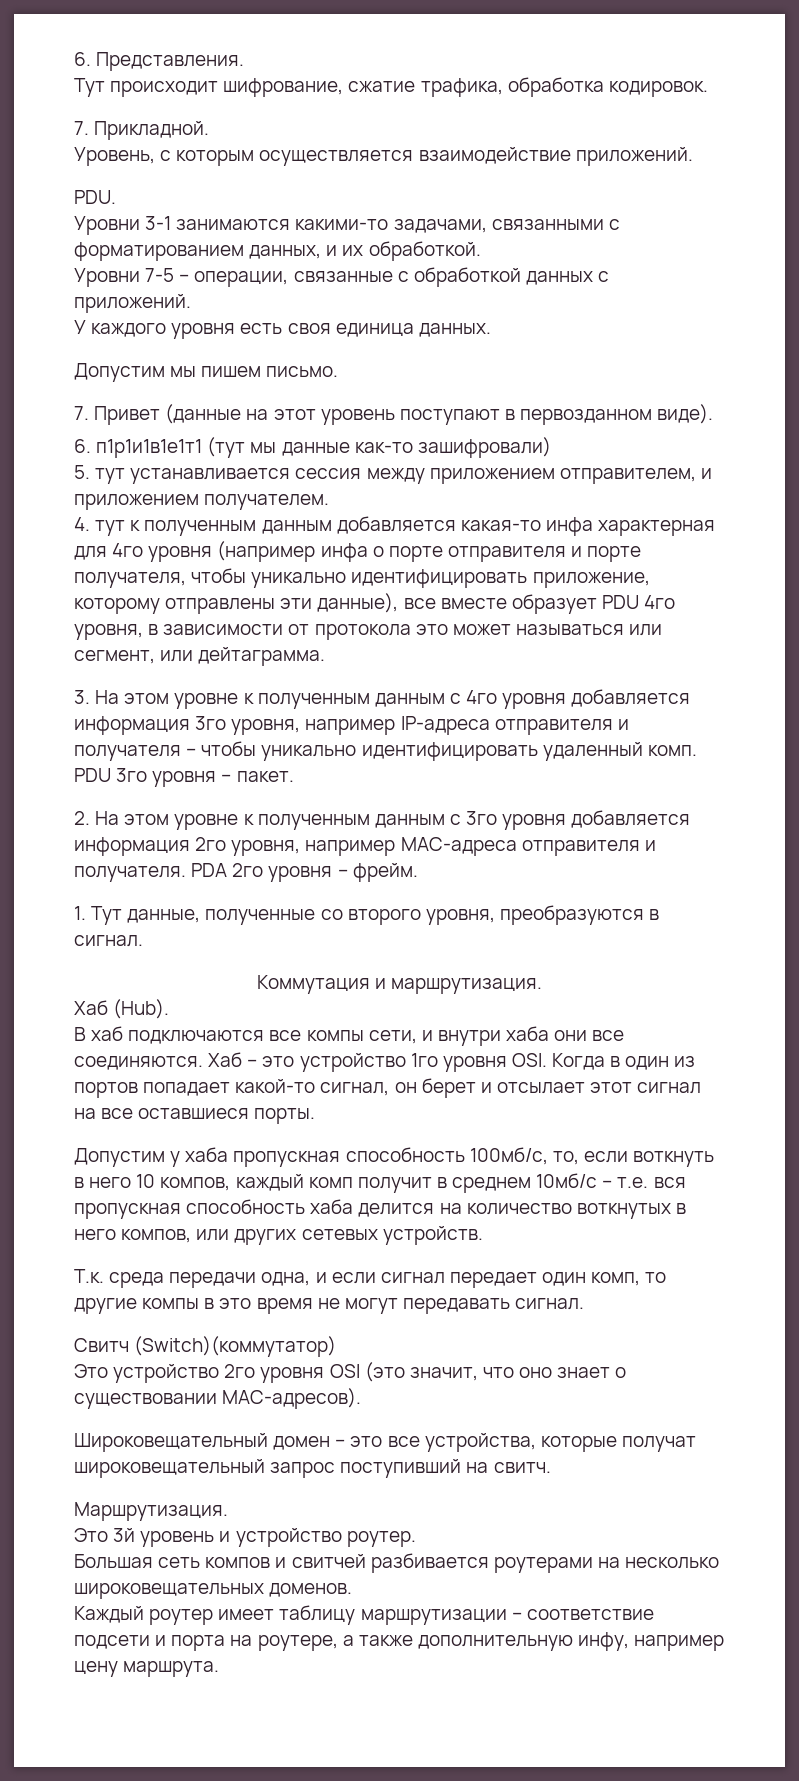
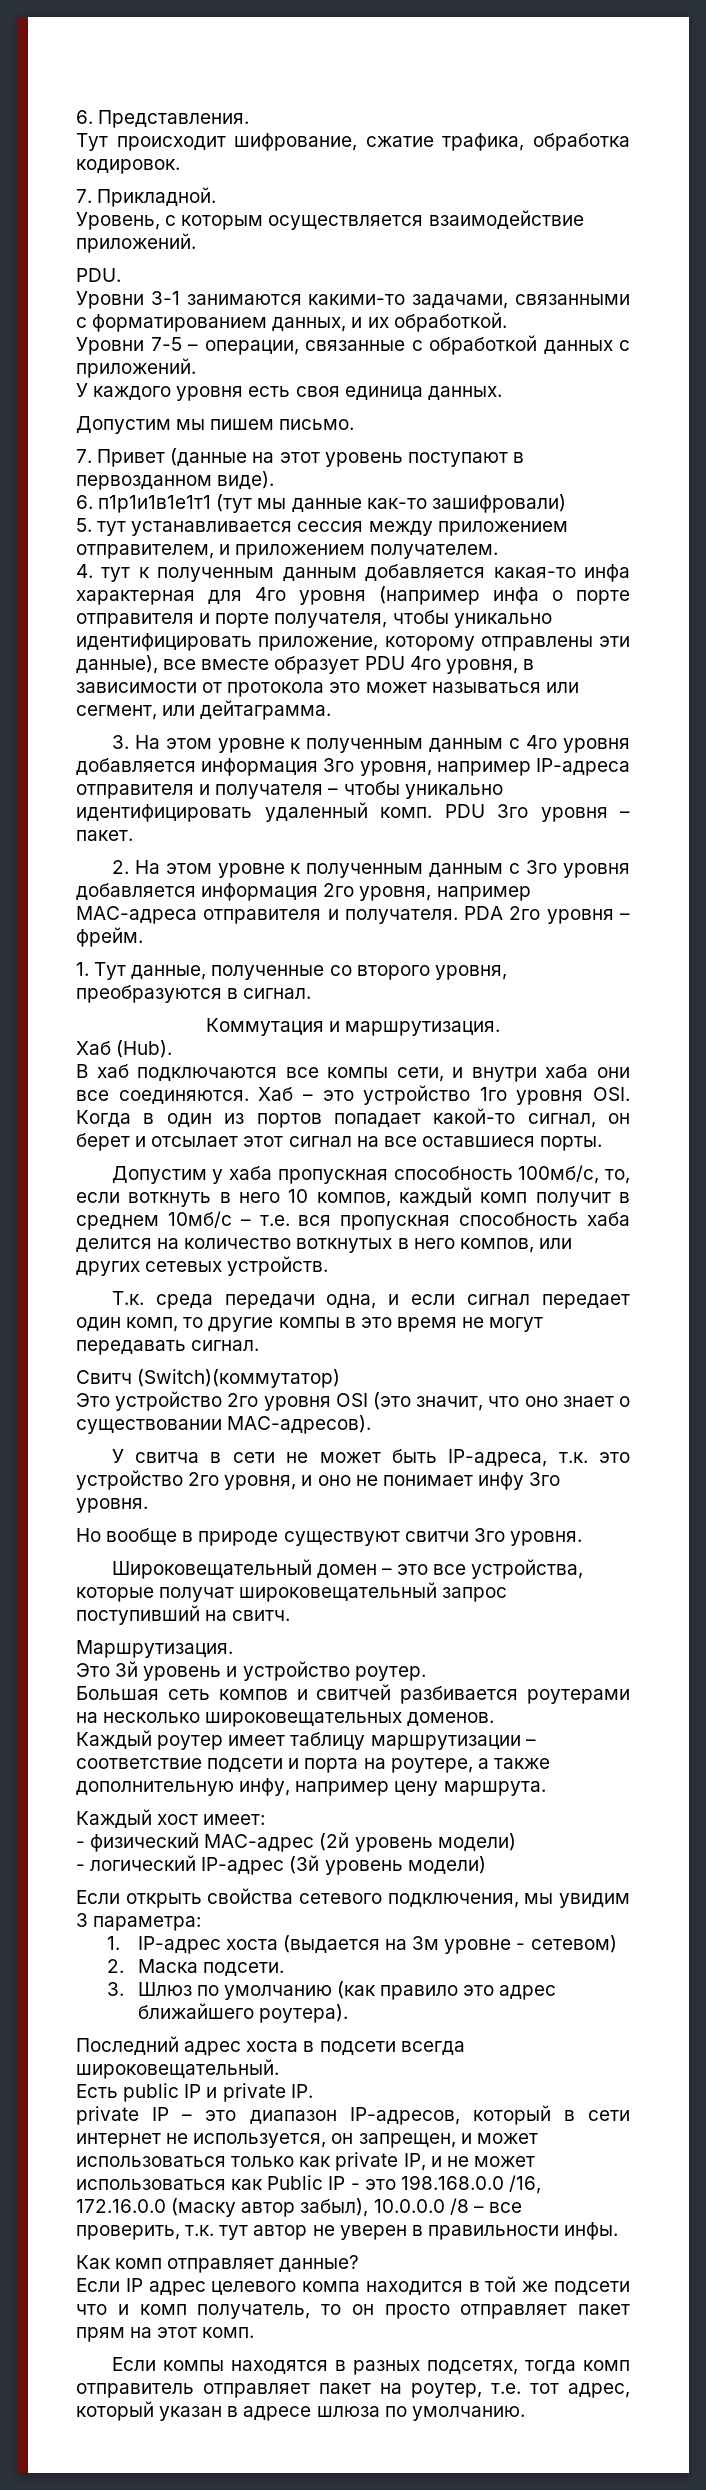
+ У свитча в сети не может быть IP-адреса, т.к. это устройство 2го уровня, и оно не понимает инфу 3го уровня.
+ Но вообще в природе существуют свитчи 3го уровня.
+ Каждый хост имеет:
+ - физический MAC-адрес (2й уровень модели)
+ - логический IP-адрес (3й уровень модели)
+ Если открыть свойства сетевого подключения, мы увидим 3 параметра:
+ 1. IP-адрес хоста (выдается на 3м уровне - сетевом)
+ 2. Маска подсети.
+ 3. Шлюз по умолчанию (как правило это адрес ближайшего роутера).
+ Последний адрес хоста в подсети всегда широковещательный.
+ Есть public IP и private IP.
+ private IP – это диапазон IP-адресов, который в сети интернет не используется, он запрещен, и может использоваться только как private IP, и не может использоваться как Public IP - это 198.168.0.0 /16, 172.16.0.0 (маску автор забыл), 10.0.0.0 /8 – все проверить, т.к. тут автор не уверен в правильности инфы.
+ Как комп отправляет данные?
+ Если IP адрес целевого компа находится в той же подсети что и комп получатель, то он просто отправляет пакет прям на этот комп.
+ Если компы находятся в разных подсетях, тогда комп отправитель отправляет пакет на роутер, т.е. тот адрес, который указан в адресе шлюза по умолчанию.

